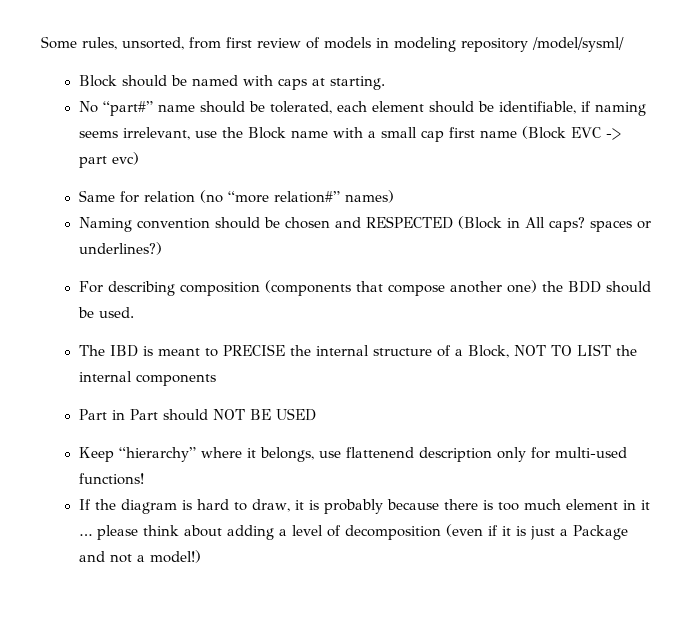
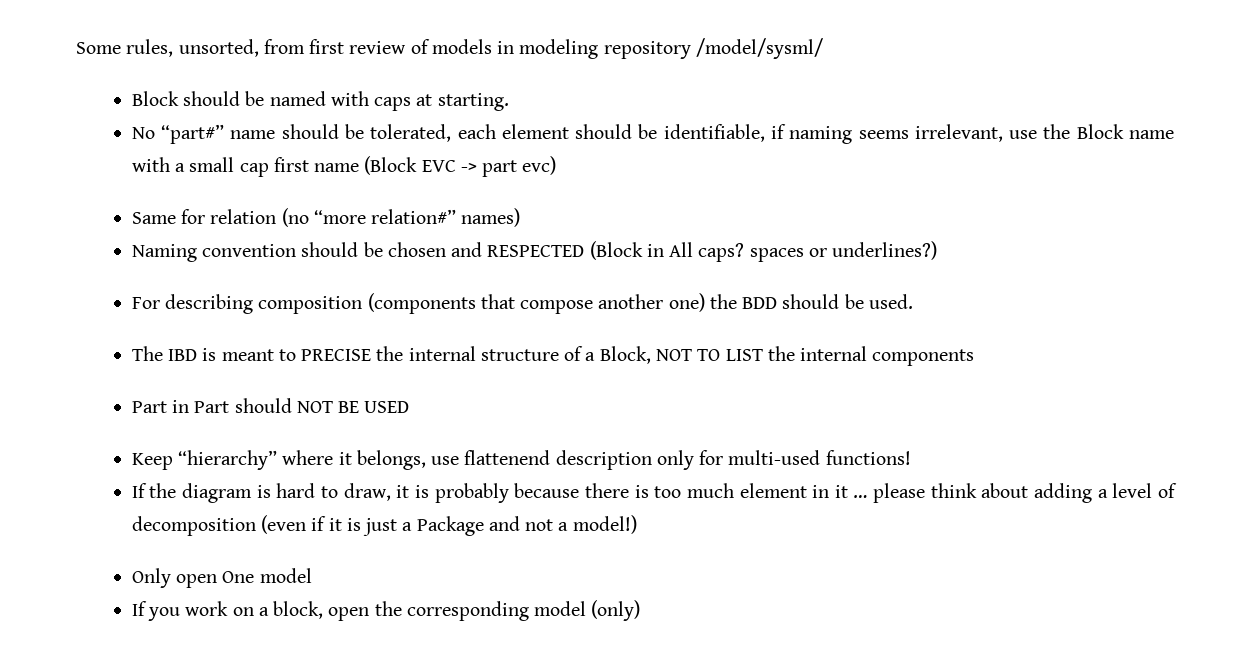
+ Only open One model
+ If you work on a block, open the corresponding model (only)

